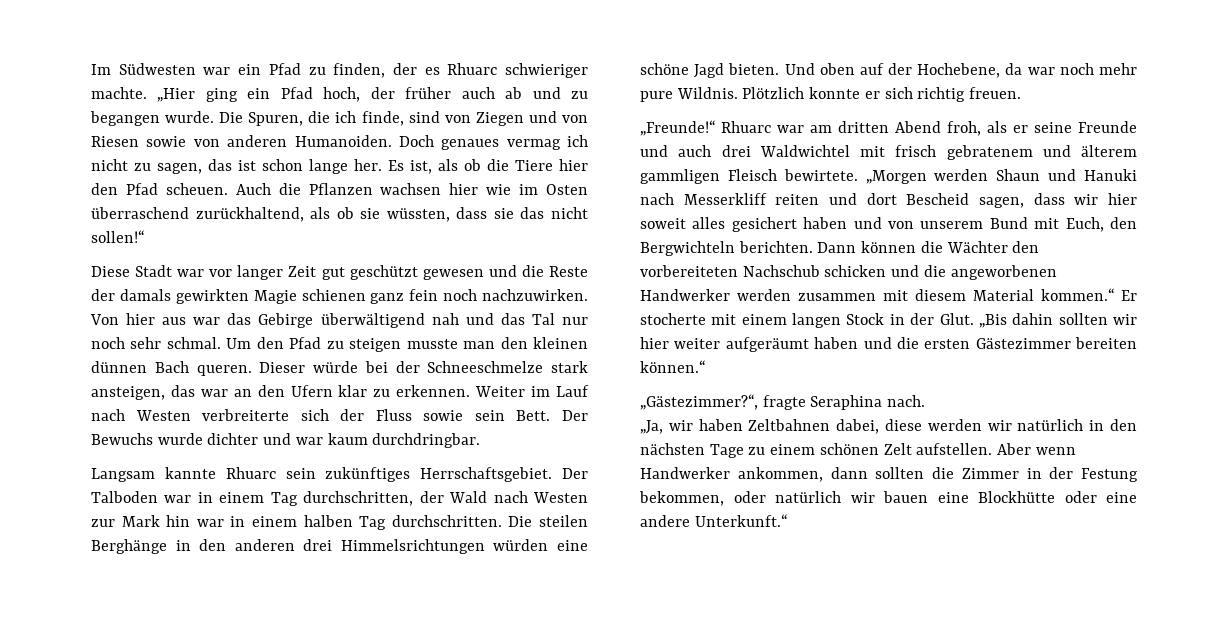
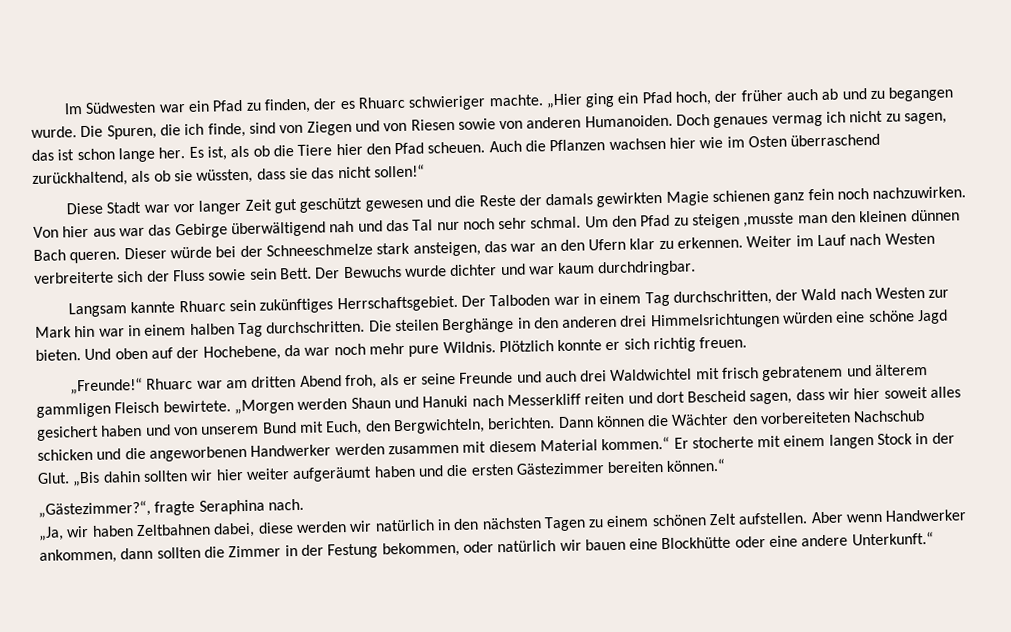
- Um den Pfad zu steigen musste man den kleinen dünnen Bach queren.
+ Um den Pfad zu steigen ,musste man den kleinen dünnen Bach queren.
- „Morgen werden Shaun und Hanuki nach Messerkliff reiten und dort Bescheid sagen, dass wir hier soweit alles gesichert haben und von unserem Bund mit Euch, den Bergwichteln berichten.
+ „Morgen werden Shaun und Hanuki nach Messerkliff reiten und dort Bescheid sagen, dass wir hier soweit alles gesichert haben und von unserem Bund mit Euch, den Bergwichteln, berichten.
- „Ja, wir haben Zeltbahnen dabei, diese werden wir natürlich in den nächsten Tage zu einem schönen Zelt aufstellen.
+ „Ja, wir haben Zeltbahnen dabei, diese werden wir natürlich in den nächsten Tagen zu einem schönen Zelt aufstellen.

